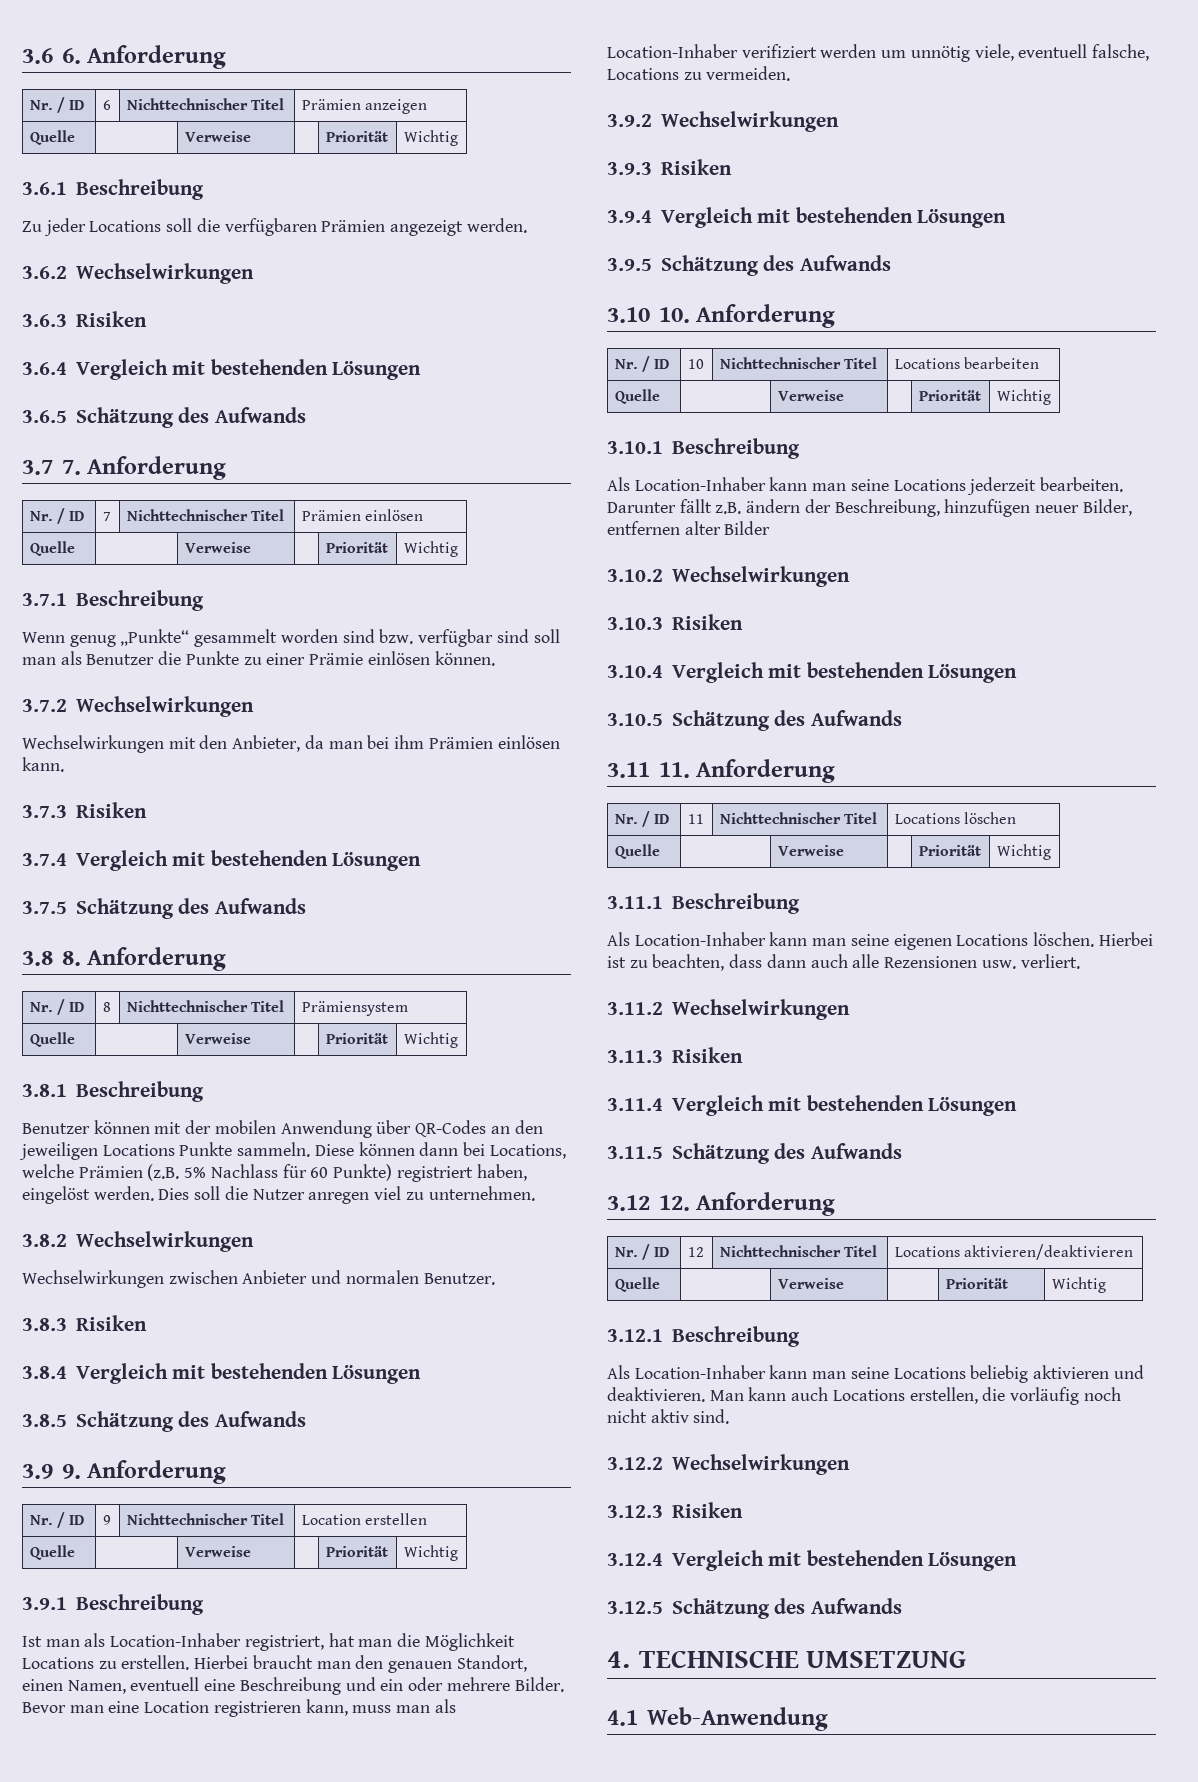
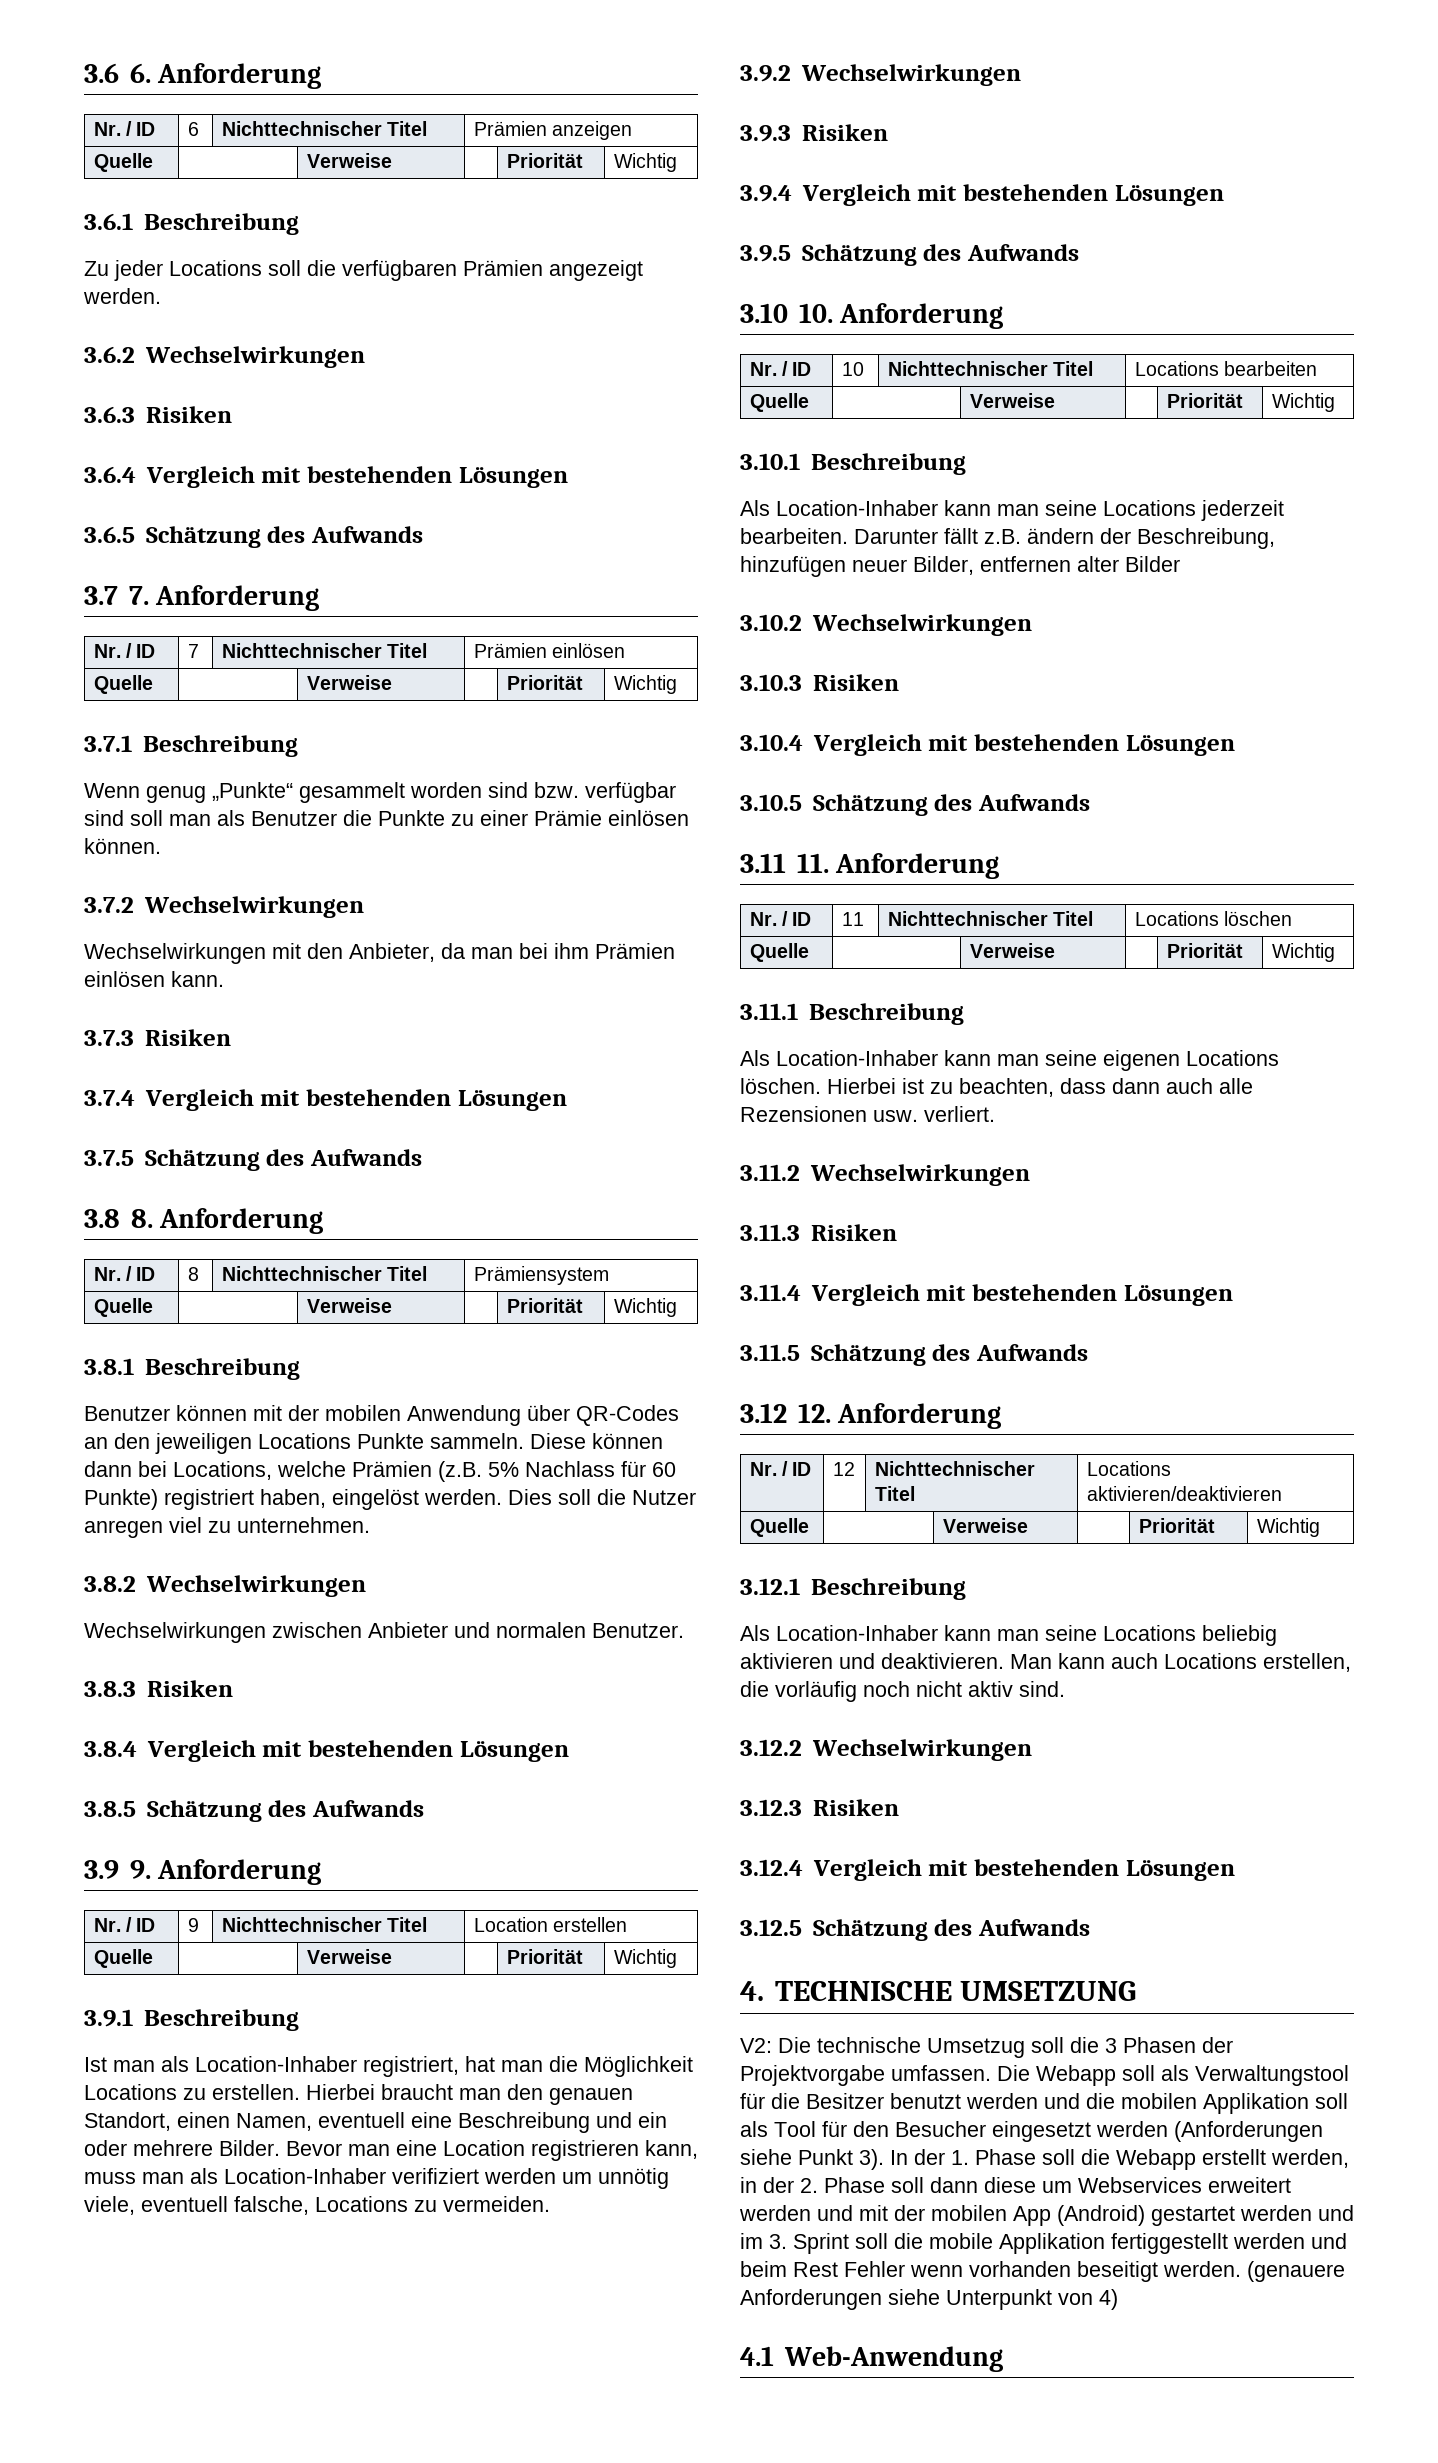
+ V2: Die technische Umsetzug soll die 3 Phasen der Projektvorgabe umfassen. Die Webapp soll als Verwaltungstool für die Besitzer benutzt werden und die mobilen Applikation soll als Tool für den Besucher eingesetzt werden (Anforderungen siehe Punkt 3). In der 1. Phase soll die Webapp erstellt werden, in der 2. Phase soll dann diese um Webservices erweitert werden und mit der mobilen App (Android) gestartet werden und im 3. Sprint soll die mobile Applikation fertiggestellt werden und beim Rest Fehler wenn vorhanden beseitigt werden. (genauere Anforderungen siehe Unterpunkt von 4)

